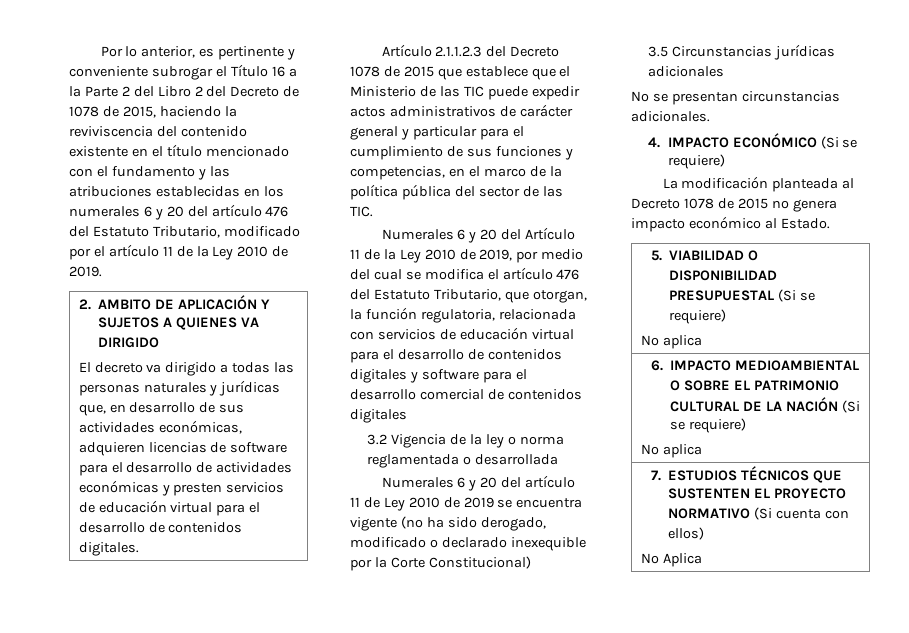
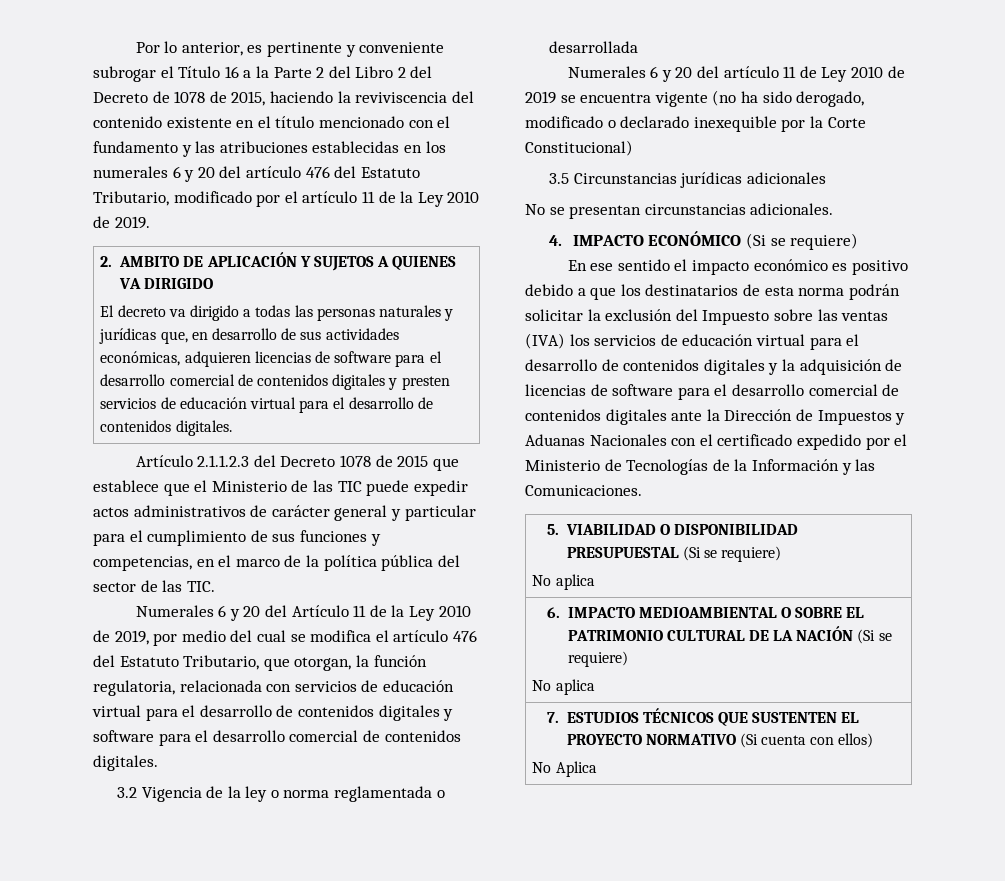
- El decreto va dirigido a todas las personas naturales y jurídicas que, en desarrollo de sus actividades económicas, adquieren licencias de software para el desarrollo de actividades económicas y presten servicios de educación virtual para el desarrollo de contenidos digitales.
+ El decreto va dirigido a todas las personas naturales y jurídicas que, en desarrollo de sus actividades económicas, adquieren licencias de software para el desarrollo comercial de contenidos digitales y presten servicios de educación virtual para el desarrollo de contenidos digitales.
- Numerales 6 y 20 del Artículo 11 de la Ley 2010 de 2019, por medio del cual se modifica el artículo 476 del Estatuto Tributario, que otorgan, la función regulatoria, relacionada con servicios de educación virtual para el desarrollo de contenidos digitales y software para el desarrollo comercial de contenidos digitales
+ Numerales 6 y 20 del Artículo 11 de la Ley 2010 de 2019, por medio del cual se modifica el artículo 476 del Estatuto Tributario, que otorgan, la función regulatoria, relacionada con servicios de educación virtual para el desarrollo de contenidos digitales y software para el desarrollo comercial de contenidos digitales.
- La modificación planteada al Decreto 1078 de 2015 no genera impacto económico al Estado.
+ En ese sentido el impacto económico es positivo debido a que los destinatarios de esta norma podrán solicitar la exclusión del Impuesto sobre las ventas (IVA) los servicios de educación virtual para el desarrollo de contenidos digitales y la adquisición de licencias de software para el desarrollo comercial de contenidos digitales ante la Dirección de Impuestos y Aduanas Nacionales con el certificado expedido por el Ministerio de Tecnologías de la Información y las Comunicaciones.

